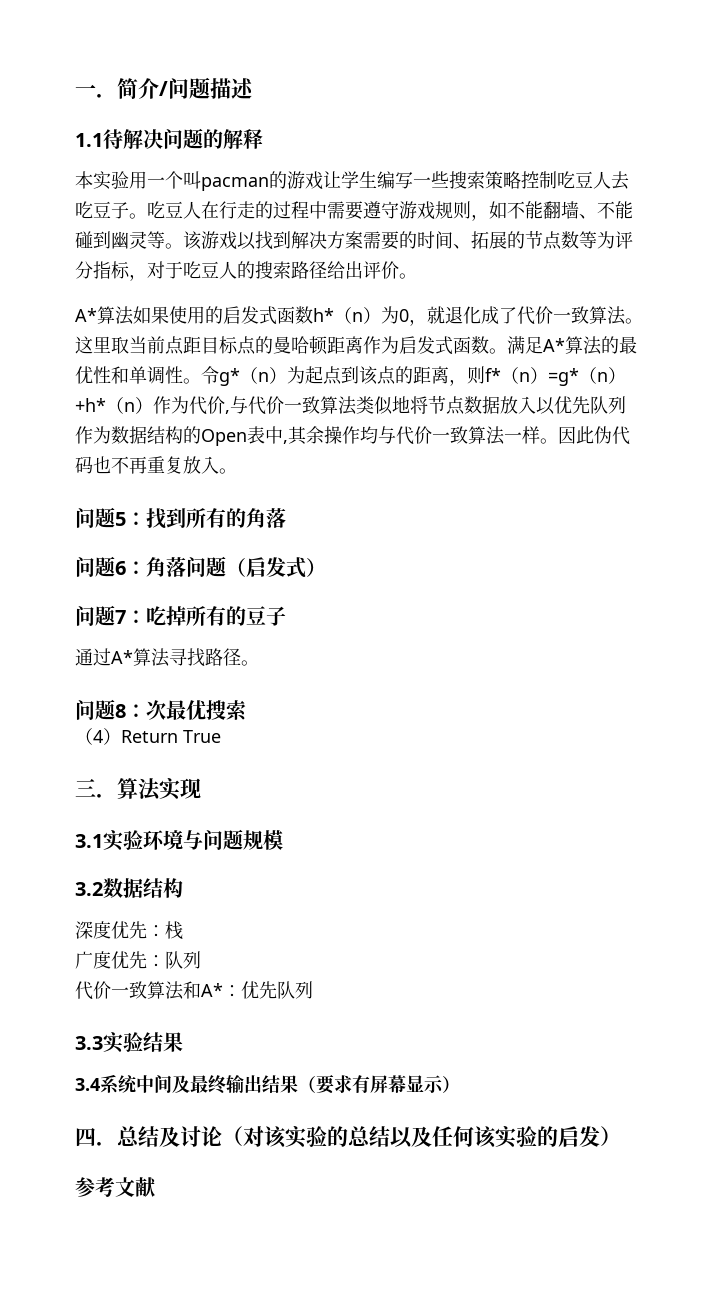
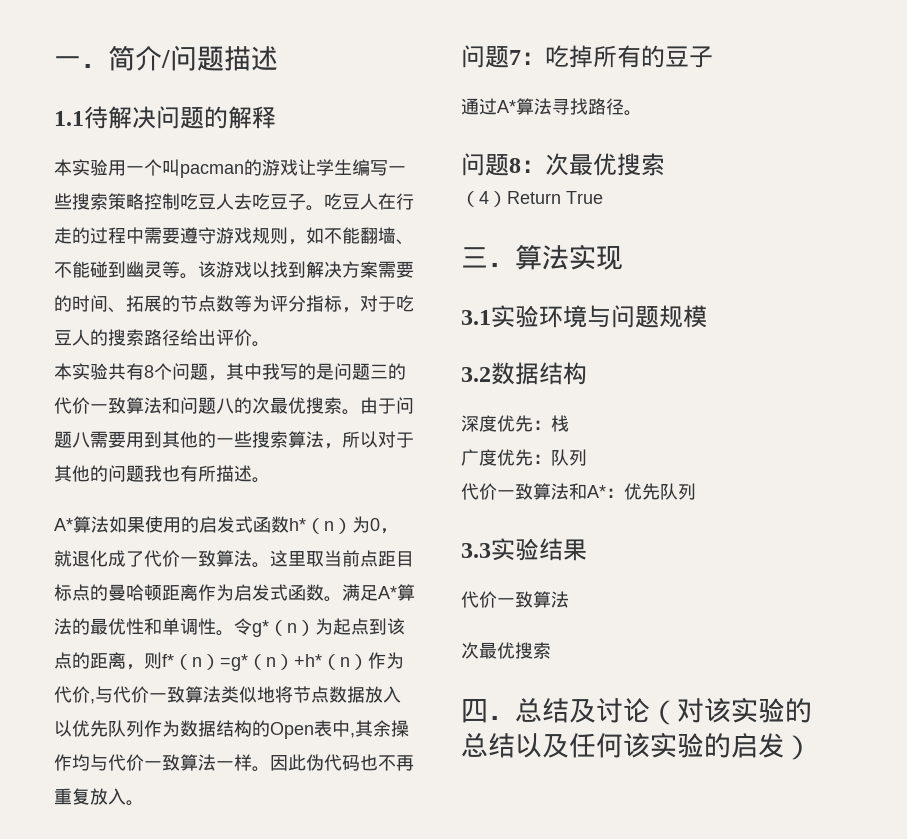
+ 本实验共有8个问题，其中我写的是问题三的代价一致算法和问题八的次最优搜索。由于问题八需要用到其他的一些搜索算法，所以对于其他的问题我也有所描述。
- 问题5：找到所有的角落
- 问题6：角落问题（启发式）
  3.3实验结果
- 3.4系统中间及最终输出结果（要求有屏幕显示）
+ 代价一致算法
+ 次最优搜索
- 参考文献

